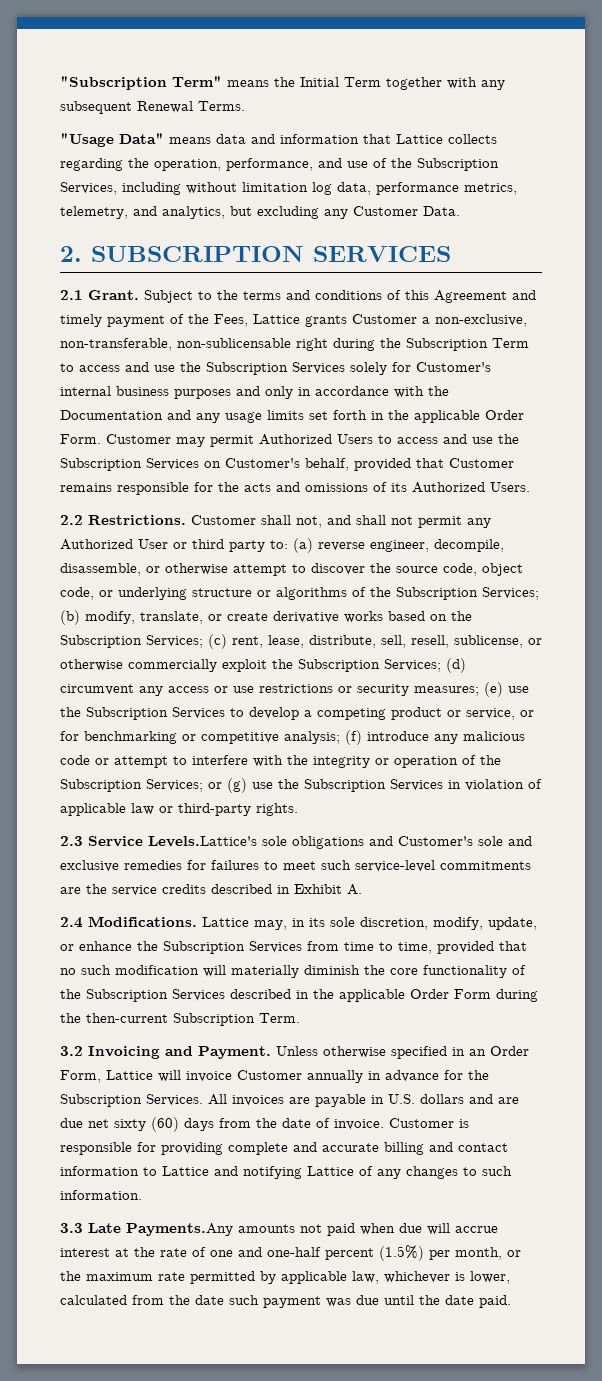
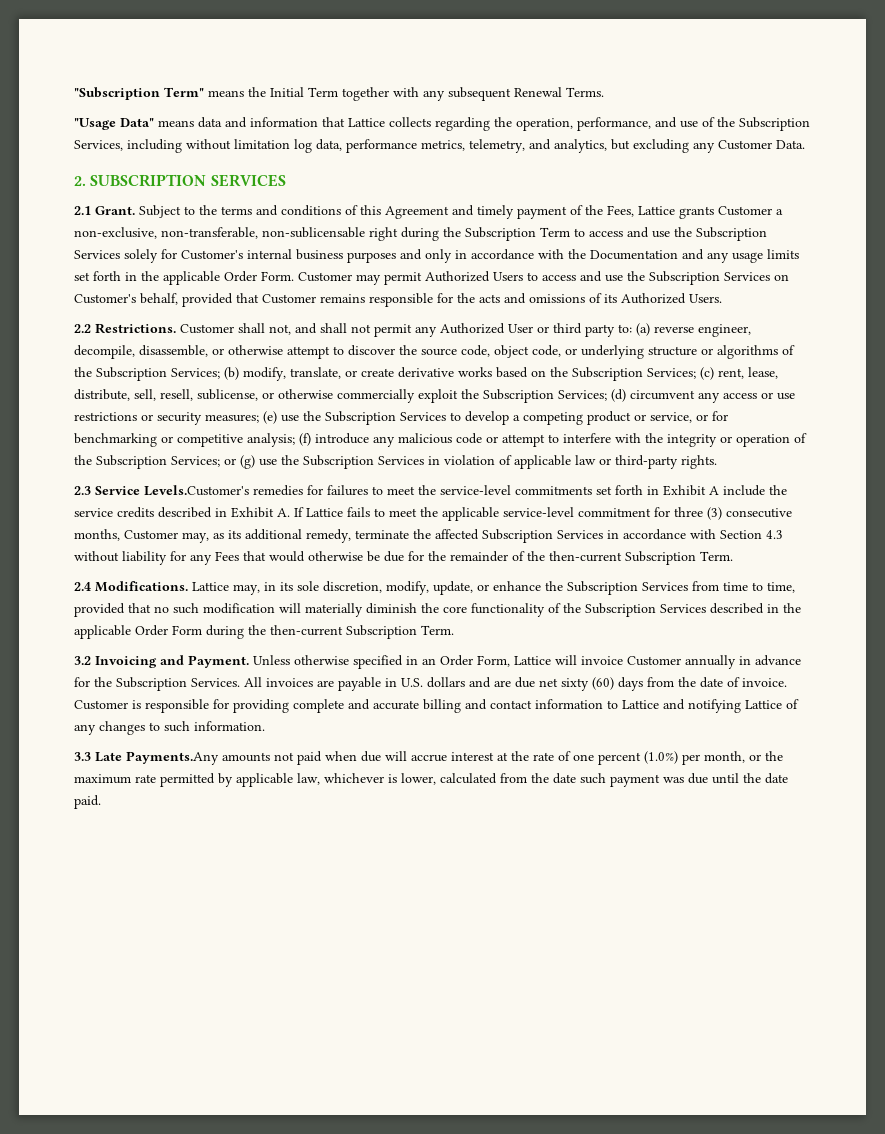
- 2.3 Service Levels.Lattice's sole obligations and Customer's sole and exclusive remedies for failures to meet such service-level commitments are the service credits described in Exhibit A.
+ 2.3 Service Levels.Customer's remedies for failures to meet the service-level commitments set forth in Exhibit A include the service credits described in Exhibit A. If Lattice fails to meet the applicable service-level commitment for three (3) consecutive months, Customer may, as its additional remedy, terminate the affected Subscription Services in accordance with Section 4.3 without liability for any Fees that would otherwise be due for the remainder of the then-current Subscription Term.
- 3.3 Late Payments.Any amounts not paid when due will accrue interest at the rate of one and one-half percent (1.5%) per month, or the maximum rate permitted by applicable law, whichever is lower, calculated from the date such payment was due until the date paid.
+ 3.3 Late Payments.Any amounts not paid when due will accrue interest at the rate of one percent (1.0%) per month, or the maximum rate permitted by applicable law, whichever is lower, calculated from the date such payment was due until the date paid.

